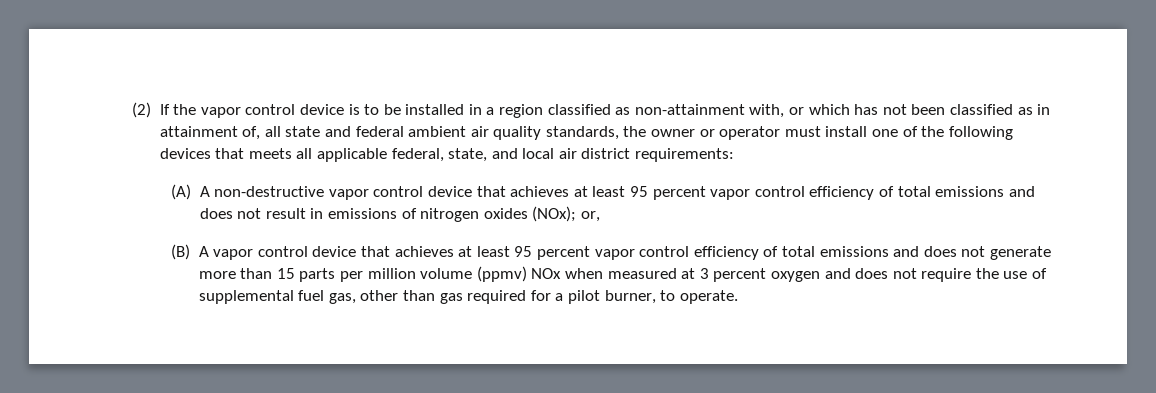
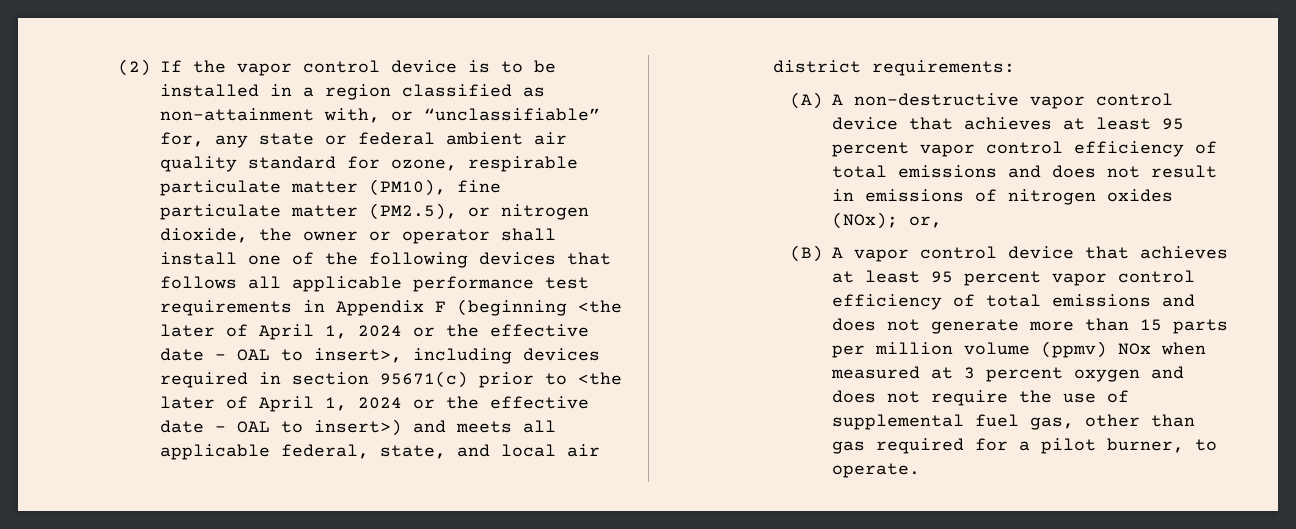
- (2) If the vapor control device is to be installed in a region classified as non-attainment with, or which has not been classified as in attainment of, all state and federal ambient air quality standards, the owner or operator must install one of the following devices that meets all applicable federal, state, and local air district requirements:
+ (2) If the vapor control device is to be installed in a region classified as non-attainment with, or “unclassifiable” for, any state or federal ambient air quality standard for ozone, respirable particulate matter (PM10), fine particulate matter (PM2.5), or nitrogen dioxide, the owner or operator shall install one of the following devices that follows all applicable performance test requirements in Appendix F (beginning <the later of April 1, 2024 or the effective date – OAL to insert>, including devices required in section 95671(c) prior to <the later of April 1, 2024 or the effective date – OAL to insert>) and meets all applicable federal, state, and local air district requirements:

